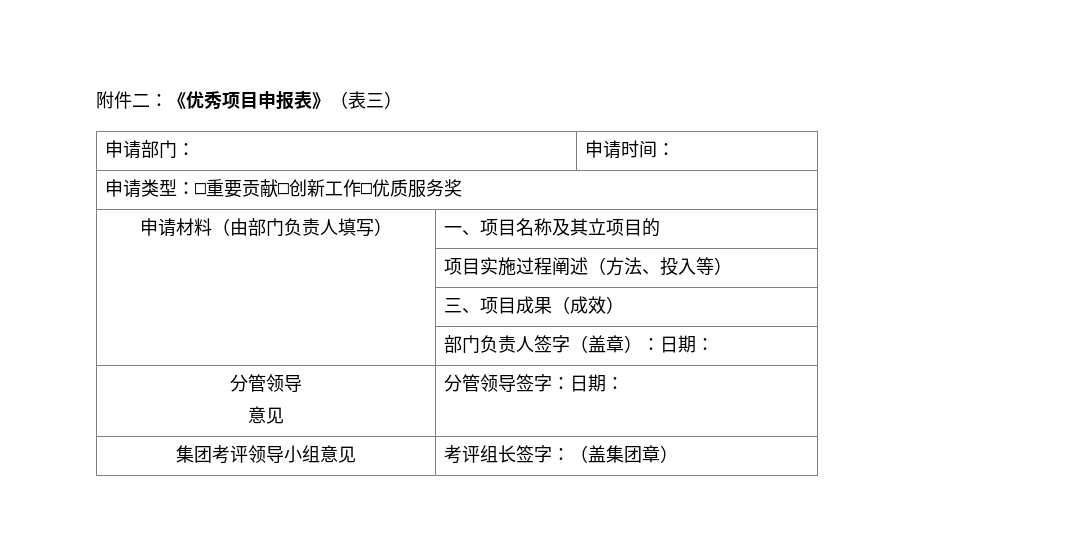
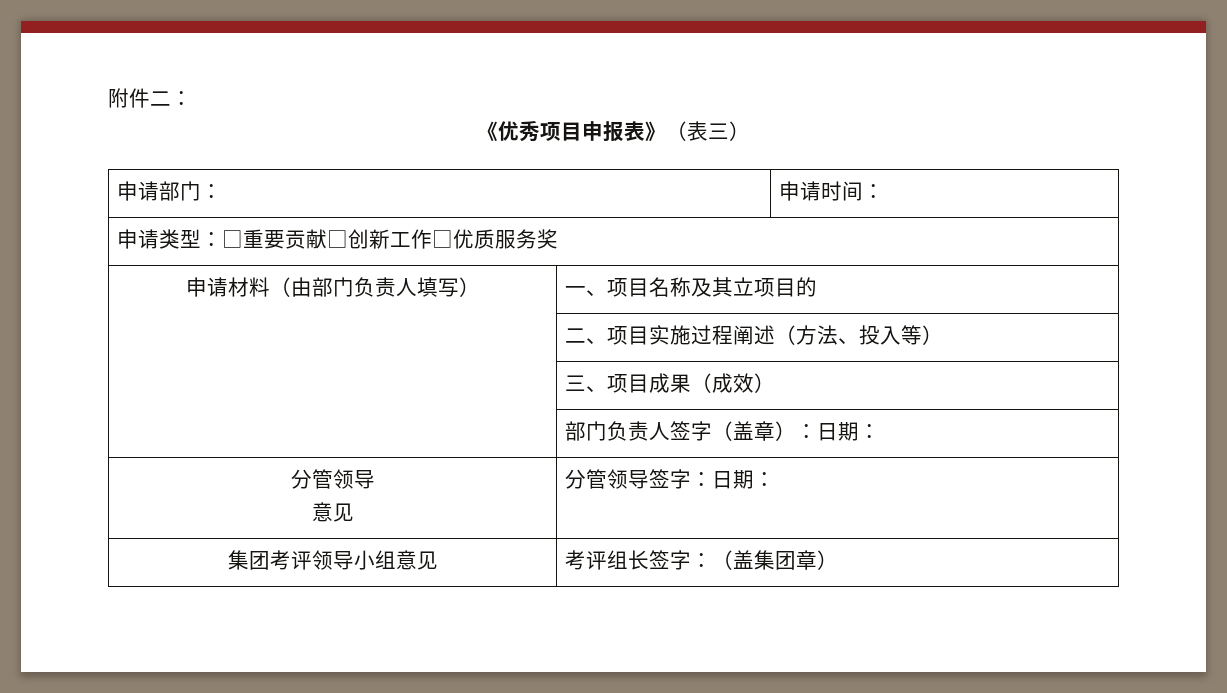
- 附件二：《优秀项目申报表》（表三）
+ 附件二：
+ 《优秀项目申报表》（表三）
- | 项目实施过程阐述（方法、投入等）
+ | 二、项目实施过程阐述（方法、投入等）

